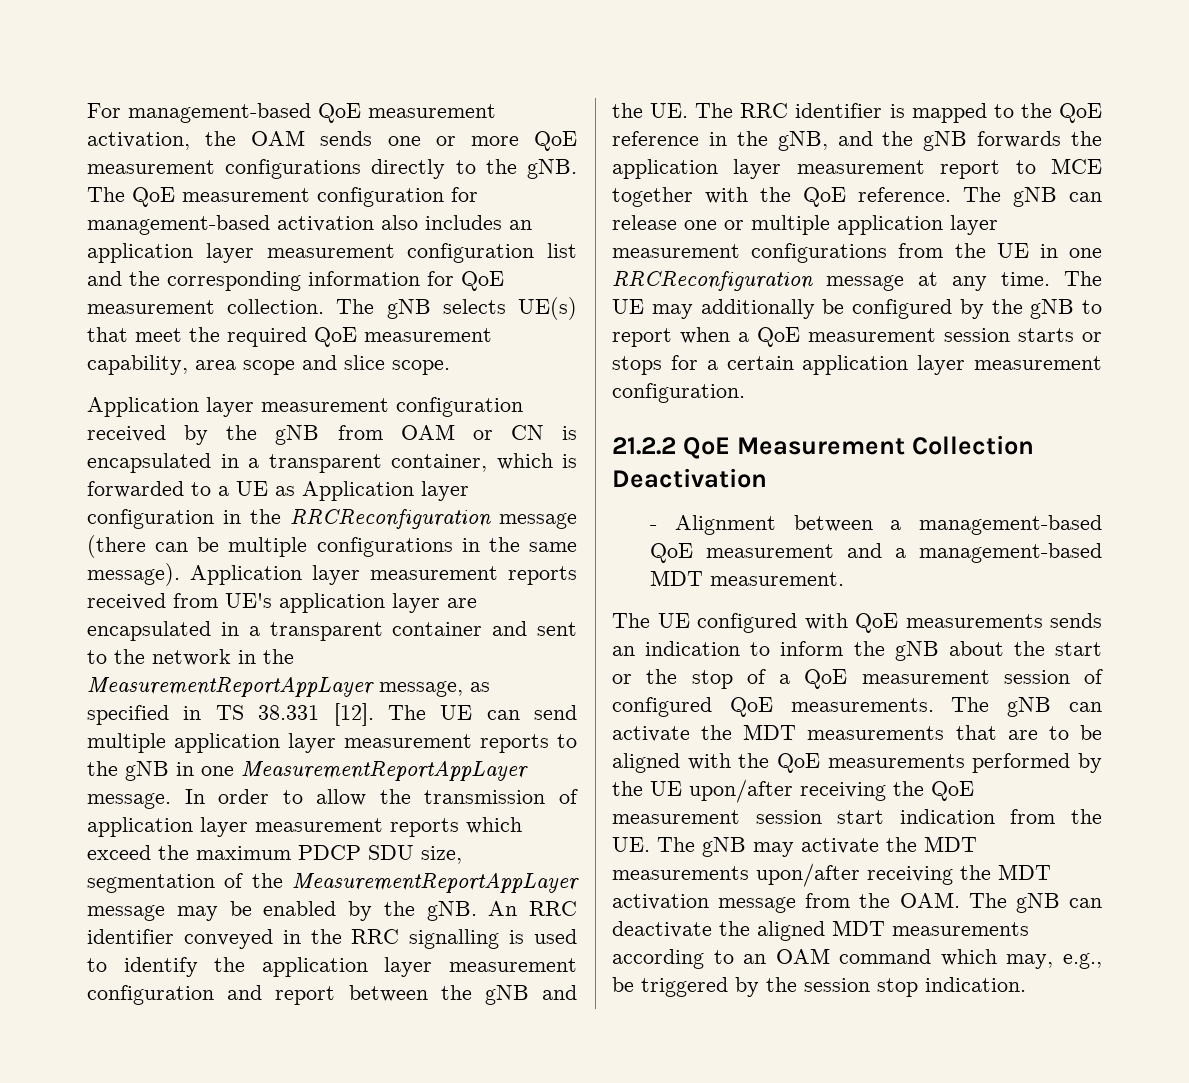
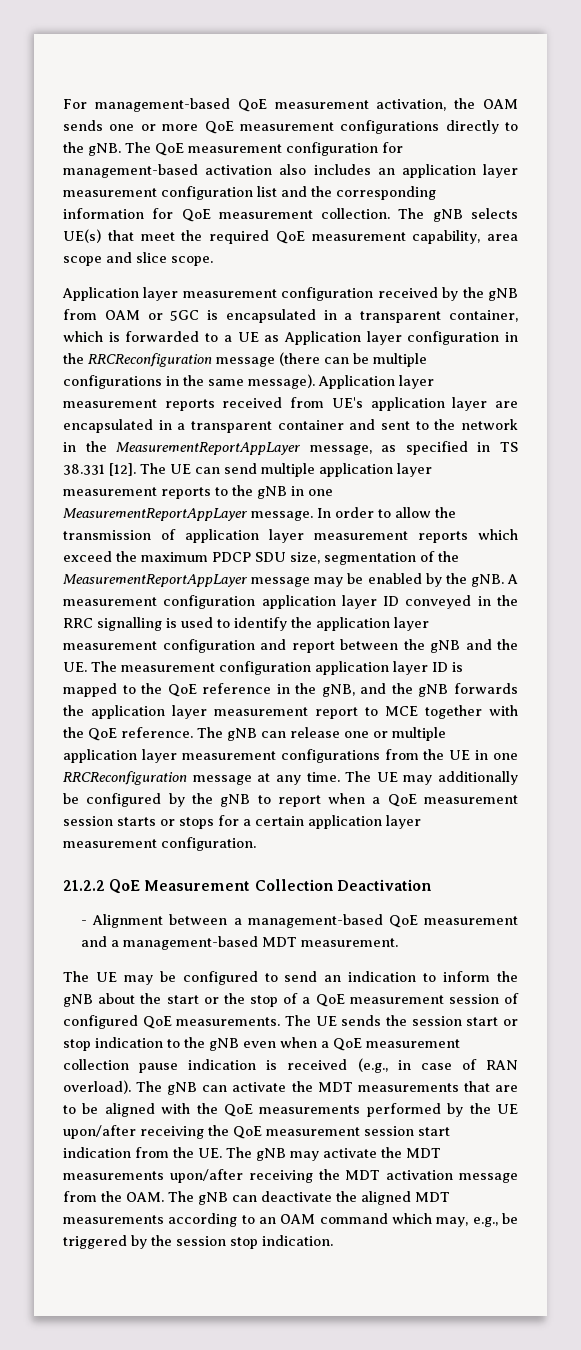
- Application layer measurement configuration received by the gNB from OAM or CN is encapsulated in a transparent container, which is forwarded to a UE as Application layer configuration in the RRCReconfiguration message (there can be multiple configurations in the same message).
+ Application layer measurement configuration received by the gNB from OAM or 5GC is encapsulated in a transparent container, which is forwarded to a UE as Application layer configuration in the RRCReconfiguration message (there can be multiple configurations in the same message).
- An RRC identifier conveyed in the RRC signalling is used to identify the application layer measurement configuration and report between the gNB and the UE. The RRC identifier is mapped to the QoE reference in the gNB, and the gNB forwards the application layer measurement report to MCE together with the QoE reference.
+ A measurement configuration application layer ID conveyed in the RRC signalling is used to identify the application layer measurement configuration and report between the gNB and the UE. The measurement configuration application layer ID is mapped to the QoE reference in the gNB, and the gNB forwards the application layer measurement report to MCE together with the QoE reference.
- The UE configured with QoE measurements sends an indication to inform the gNB about the start or the stop of a QoE measurement session of configured QoE measurements.
+ The UE may be configured to send an indication to inform the gNB about the start or the stop of a QoE measurement session of configured QoE measurements.
- The gNB can activate the MDT measurements that are to be aligned with the QoE measurements performed by the UE upon/after receiving the QoE measurement session start indication from the UE. The gNB may activate the MDT measurements upon/after receiving the MDT activation message from the OAM. The gNB can deactivate the aligned MDT measurements according to an OAM command which may, e.g., be triggered by the session stop indication.
+ The UE sends the session start or stop indication to the gNB even when a QoE measurement collection pause indication is received (e.g., in case of RAN overload). The gNB can activate the MDT measurements that are to be aligned with the QoE measurements performed by the UE upon/after receiving the QoE measurement session start indication from the UE. The gNB may activate the MDT measurements upon/after receiving the MDT activation message from the OAM. The gNB can deactivate the aligned MDT measurements according to an OAM command which may, e.g., be triggered by the session stop indication.

